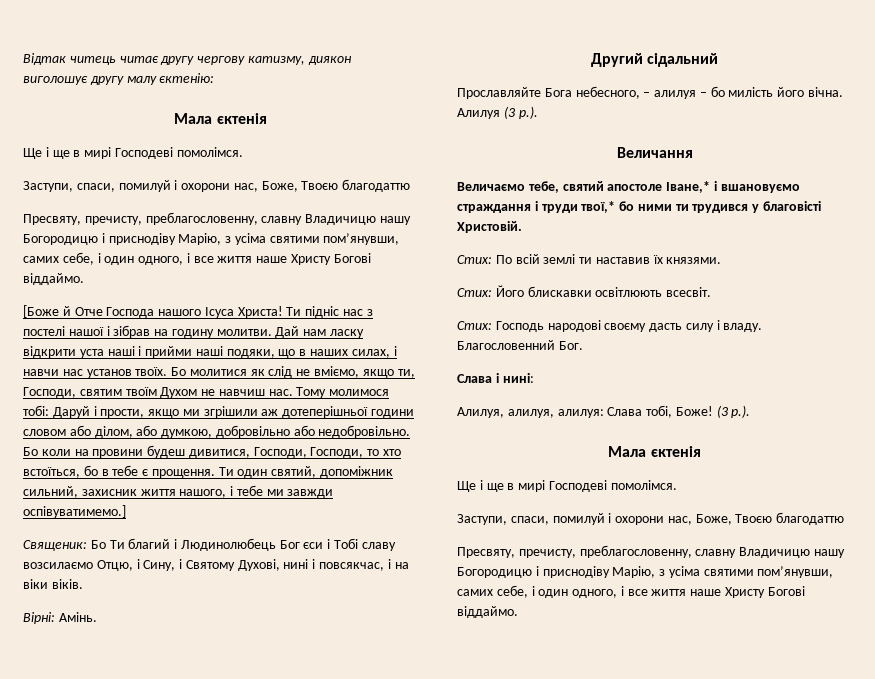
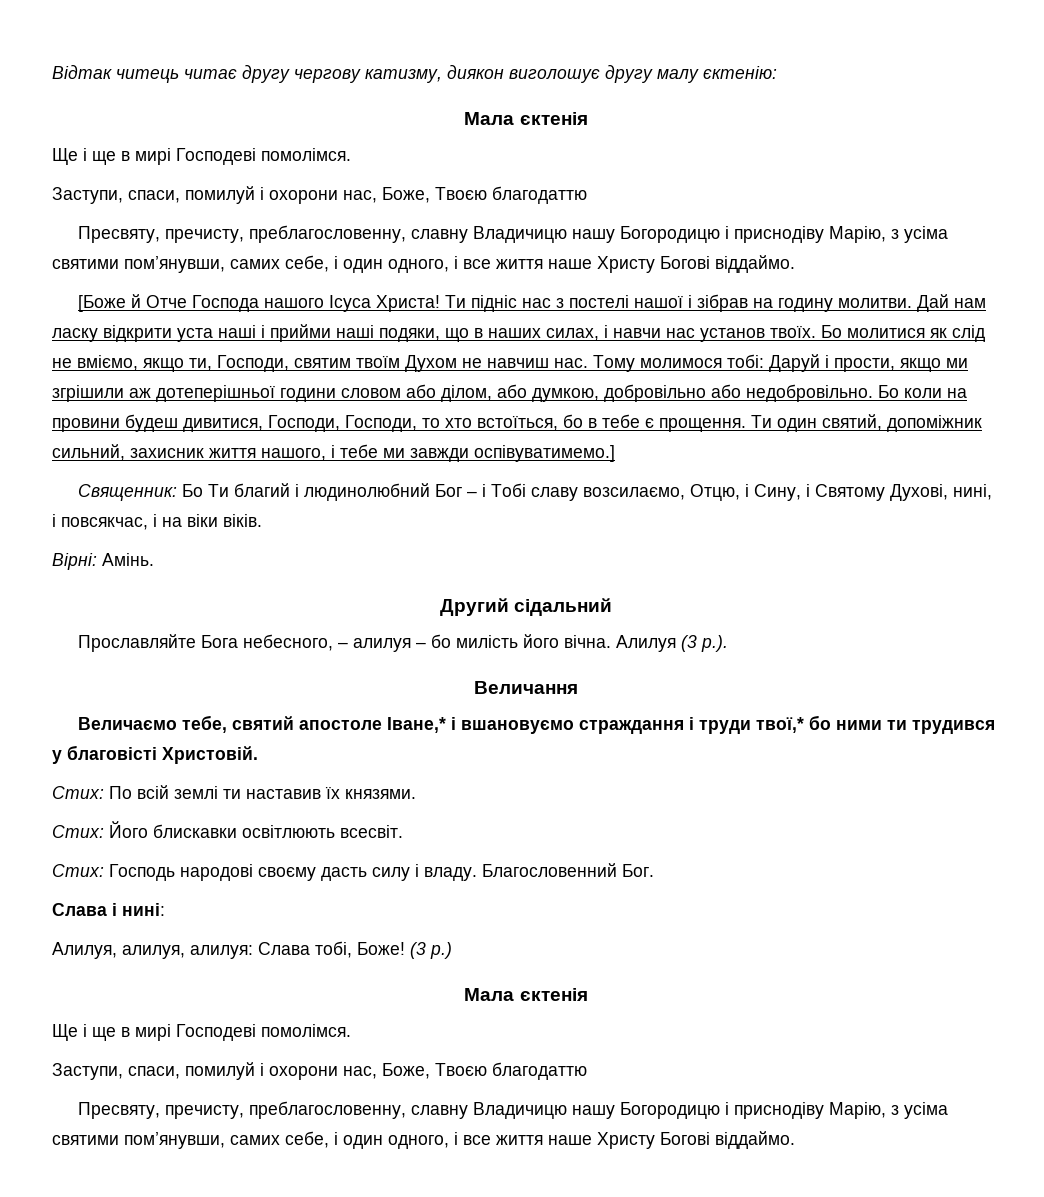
- Священик: Бо Ти благий і Людинолюбець Бог єси і Тобі славу возсилаємо Отцю, і Сину, і Святому Духові, нині і повсякчас, і на віки віків.
+ Священник: Бо Ти благий і людинолюбний Бог – і Тобі славу возсилаємо, Отцю, і Сину, і Святому Духові, нині, і повсякчас, і на віки віків.
- Алилуя, алилуя, алилуя: Слава тобі, Боже! (3 р.).
+ Алилуя, алилуя, алилуя: Слава тобі, Боже! (3 р.)

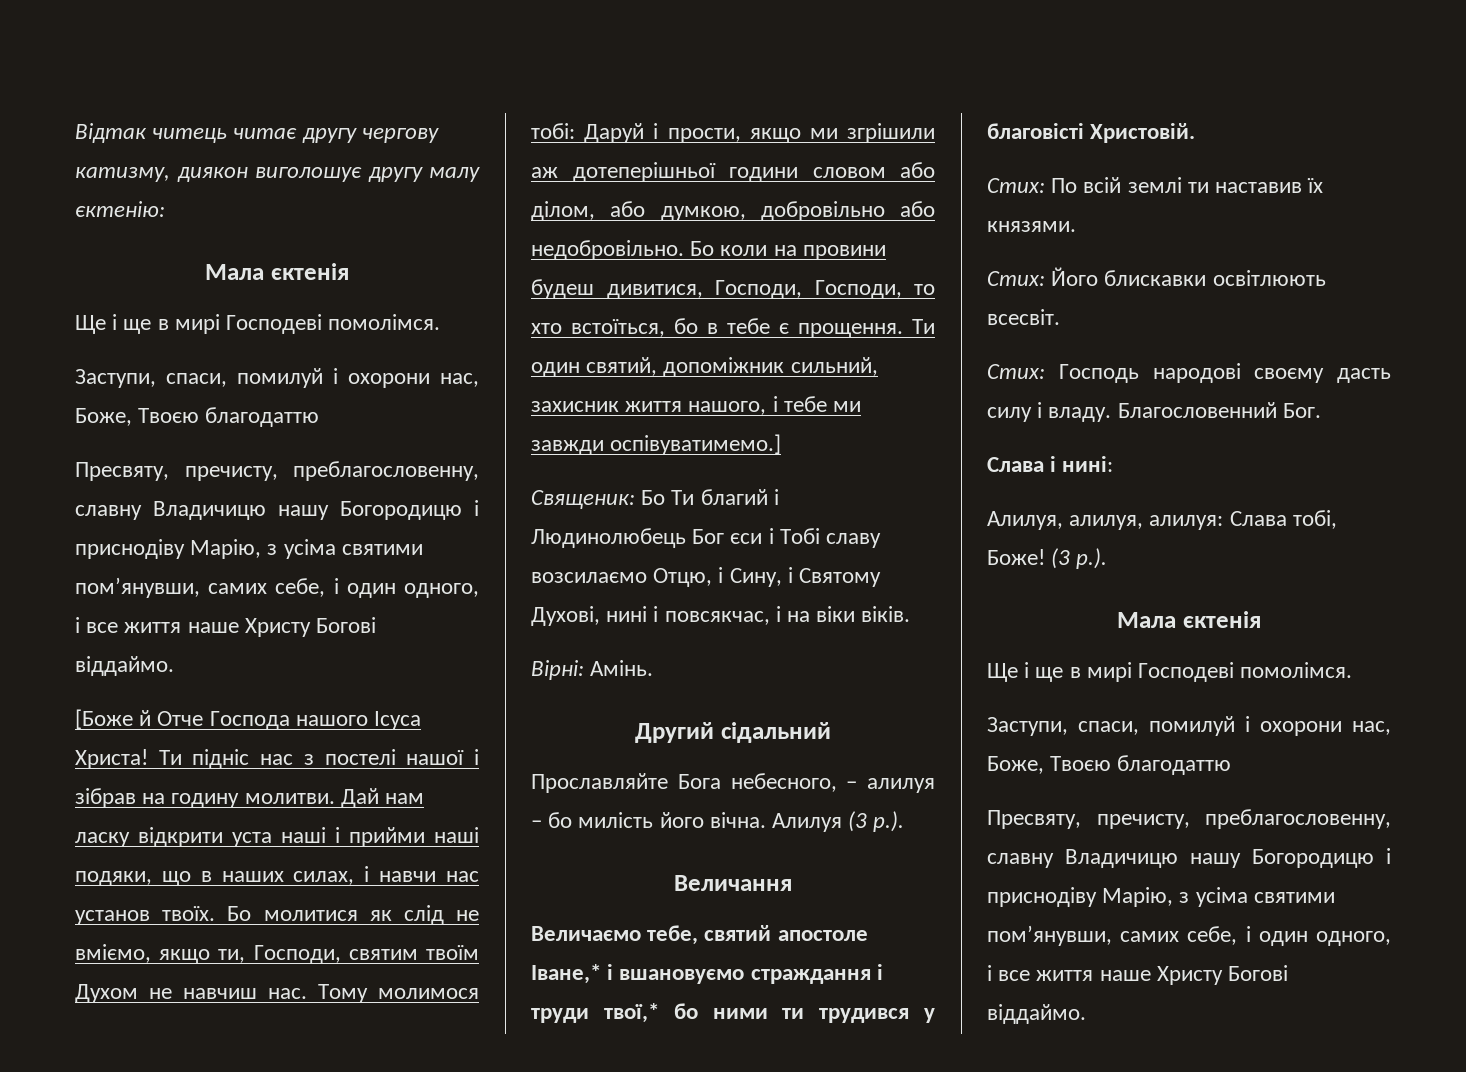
- Священник: Бо Ти благий і людинолюбний Бог – і Тобі славу возсилаємо, Отцю, і Сину, і Святому Духові, нині, і повсякчас, і на віки віків.
+ Священик: Бо Ти благий і Людинолюбець Бог єси і Тобі славу возсилаємо Отцю, і Сину, і Святому Духові, нині і повсякчас, і на віки віків.
- Алилуя, алилуя, алилуя: Слава тобі, Боже! (3 р.)
+ Алилуя, алилуя, алилуя: Слава тобі, Боже! (3 р.).

